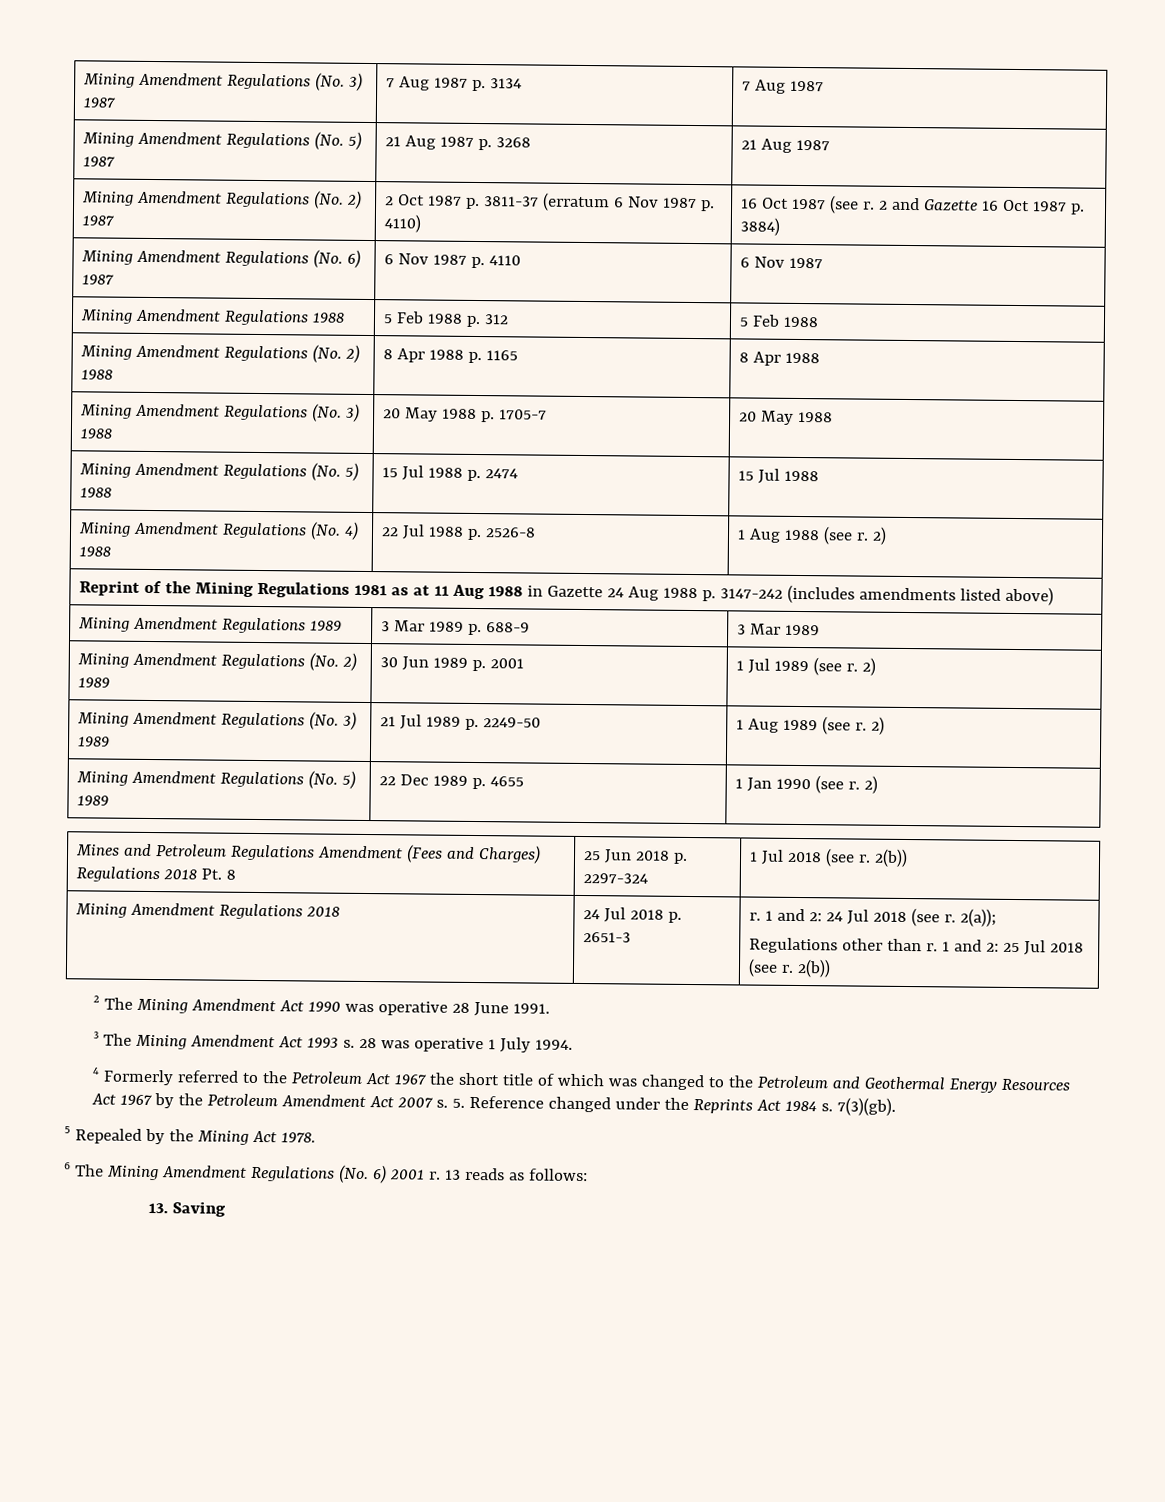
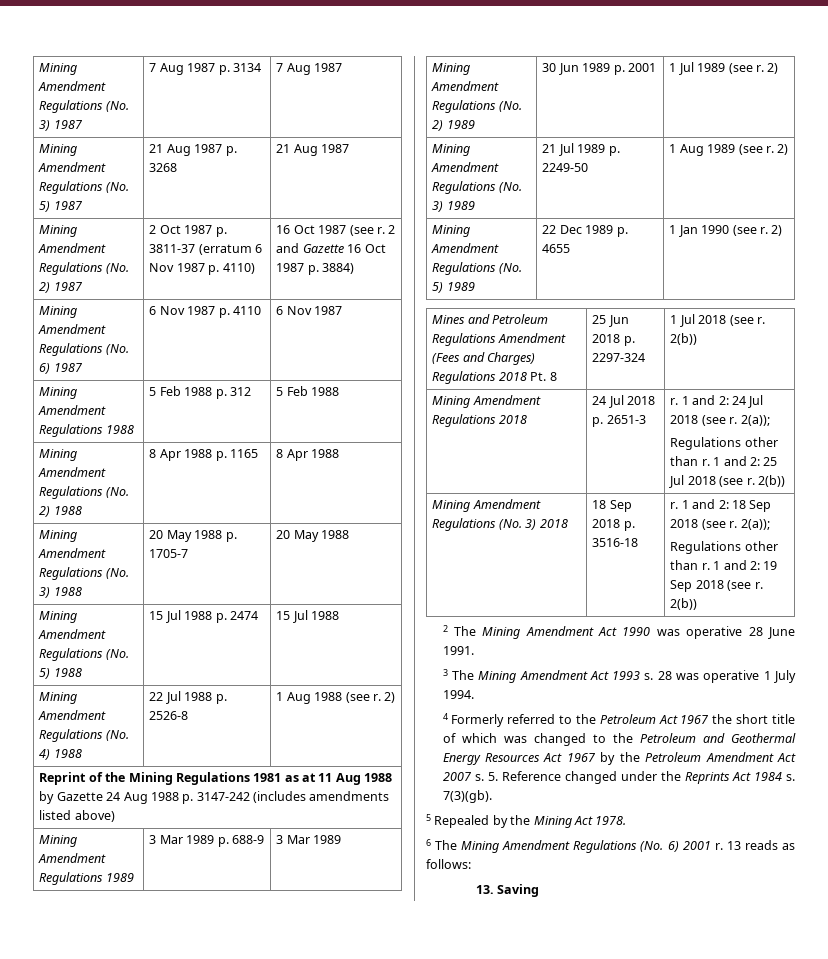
- Reprint of the Mining Regulations 1981 as at 11 Aug 1988 in Gazette 24 Aug 1988 p. 3147-242 (includes amendments listed above)
+ Reprint of the Mining Regulations 1981 as at 11 Aug 1988 by Gazette 24 Aug 1988 p. 3147-242 (includes amendments listed above)
+ Mining Amendment Regulations (No. 3) 2018 | 18 Sep 2018 p. 3516-18 | r. 1 and 2: 18 Sep 2018 (see r. 2(a));
+ Regulations other than r. 1 and 2: 19 Sep 2018 (see r. 2(b))

